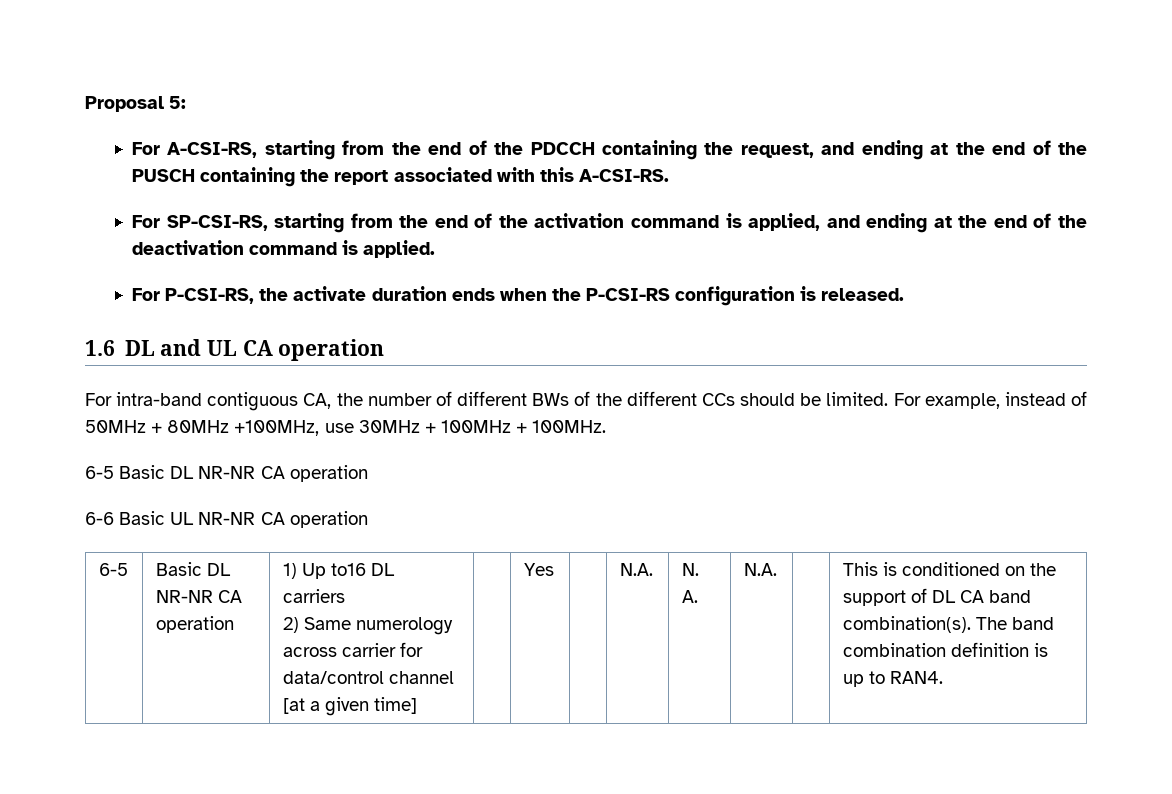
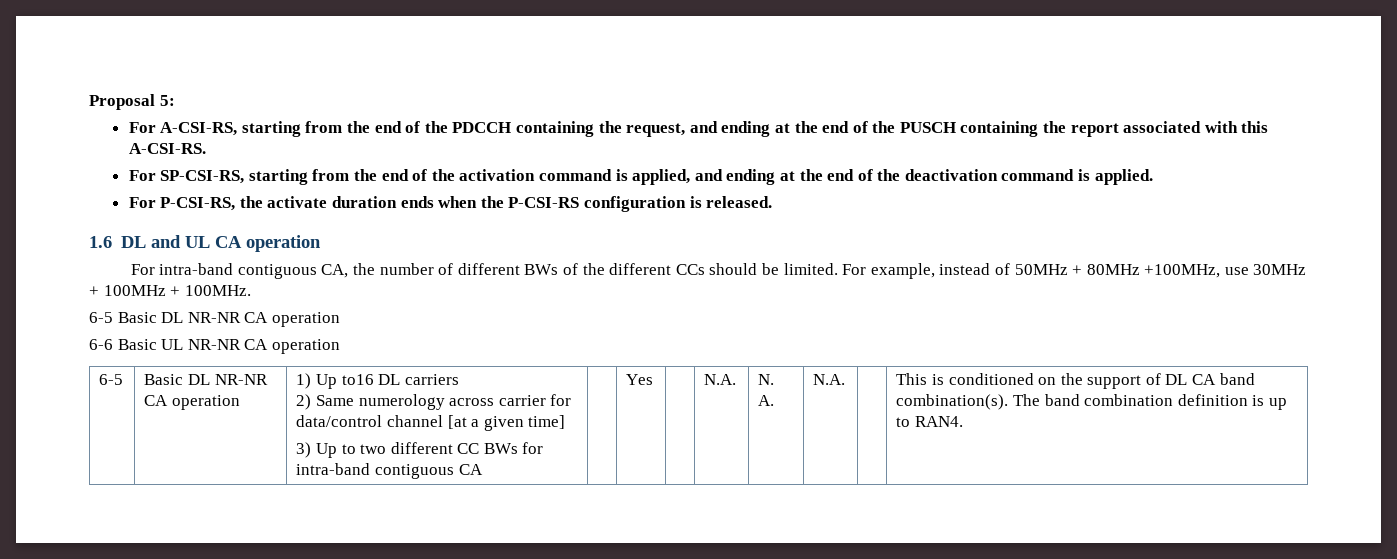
+ 3) Up to two different CC BWs for intra-band contiguous CA

